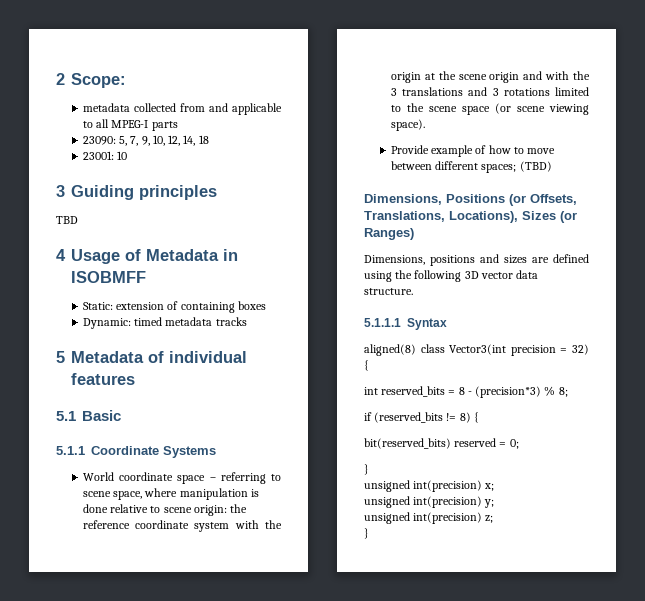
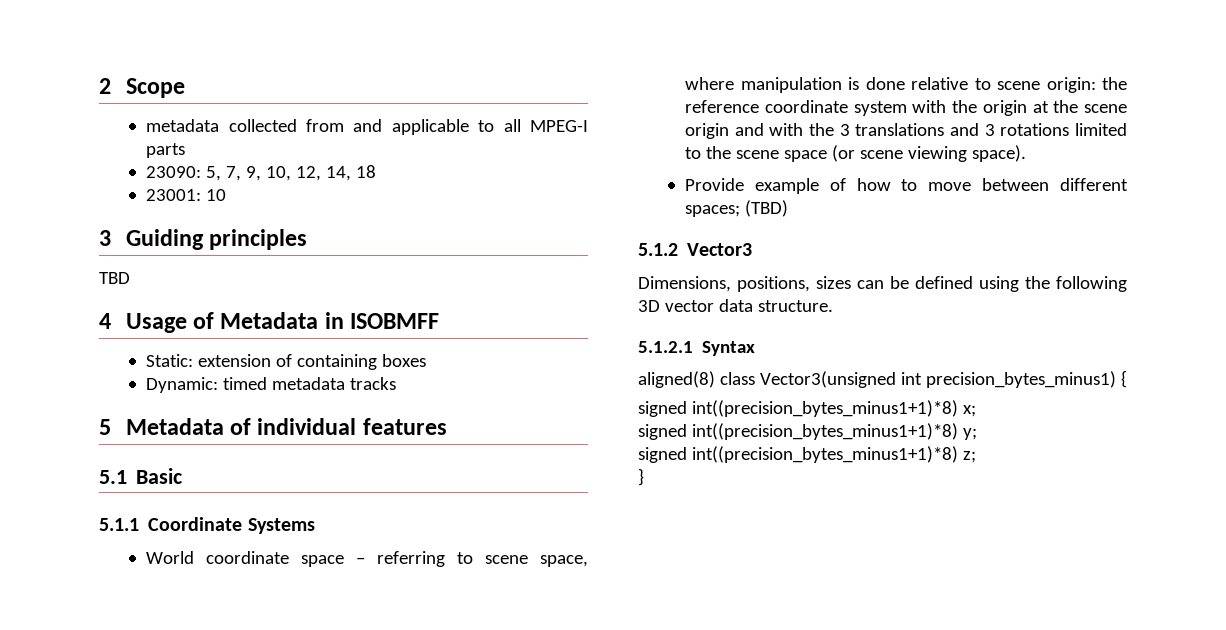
- 2 Scope:
+ 2 Scope
- Dimensions, Positions (or Offsets, Translations, Locations), Sizes (or Ranges)
- Dimensions, positions and sizes are defined using the following 3D vector data structure.
+ 5.1.2 Vector3
+ Dimensions, positions, sizes can be defined using the following 3D vector data structure.
- 5.1.1.1 Syntax
+ 5.1.2.1 Syntax
- aligned(8) class Vector3(int precision = 32) {
- int reserved_bits = 8 - (precision*3) % 8;
- if (reserved_bits != 8) {
- bit(reserved_bits) reserved = 0;
- }
- unsigned int(precision) x;
+ aligned(8) class Vector3(unsigned int precision_bytes_minus1) {
+ signed int((precision_bytes_minus1+1)*8) x;
- unsigned int(precision) y;
+ signed int((precision_bytes_minus1+1)*8) y;
- unsigned int(precision) z;
+ signed int((precision_bytes_minus1+1)*8) z;

